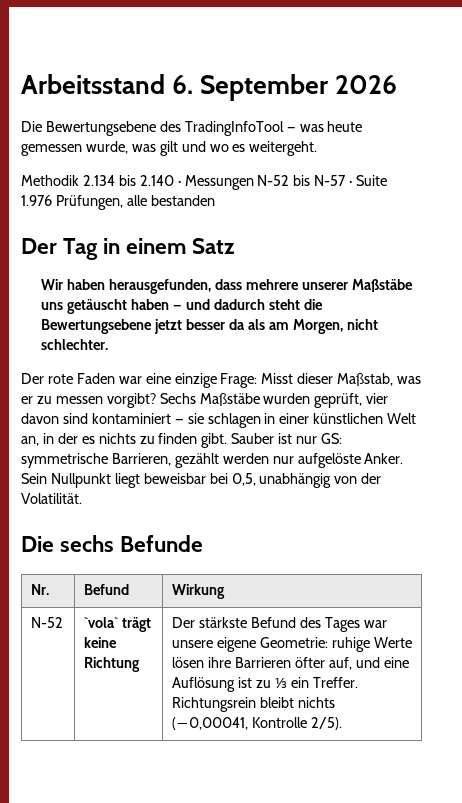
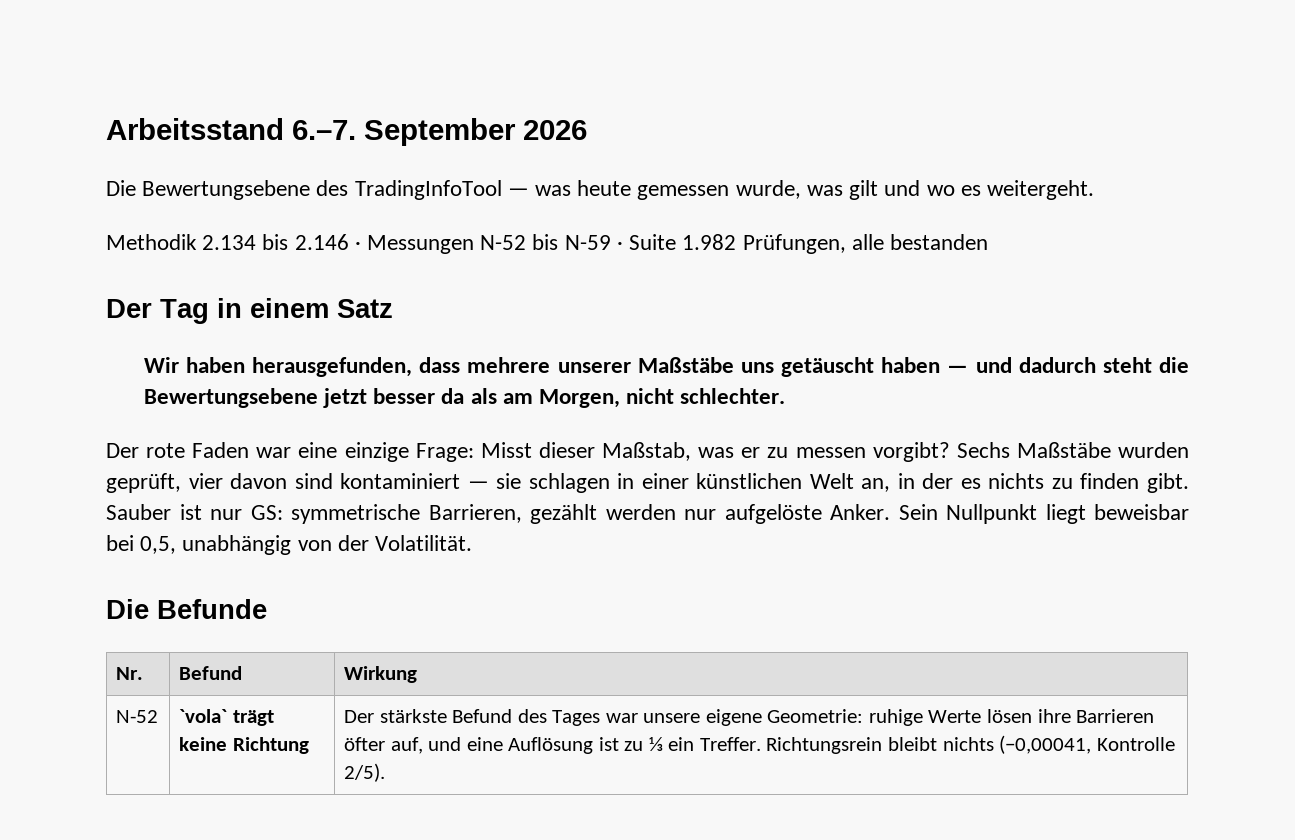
- Arbeitsstand 6. September 2026
+ Arbeitsstand 6.–7. September 2026
- Methodik 2.134 bis 2.140 · Messungen N-52 bis N-57 · Suite 1.976 Prüfungen, alle bestanden
+ Methodik 2.134 bis 2.146 · Messungen N-52 bis N-59 · Suite 1.982 Prüfungen, alle bestanden
- Die sechs Befunde
+ Die Befunde

